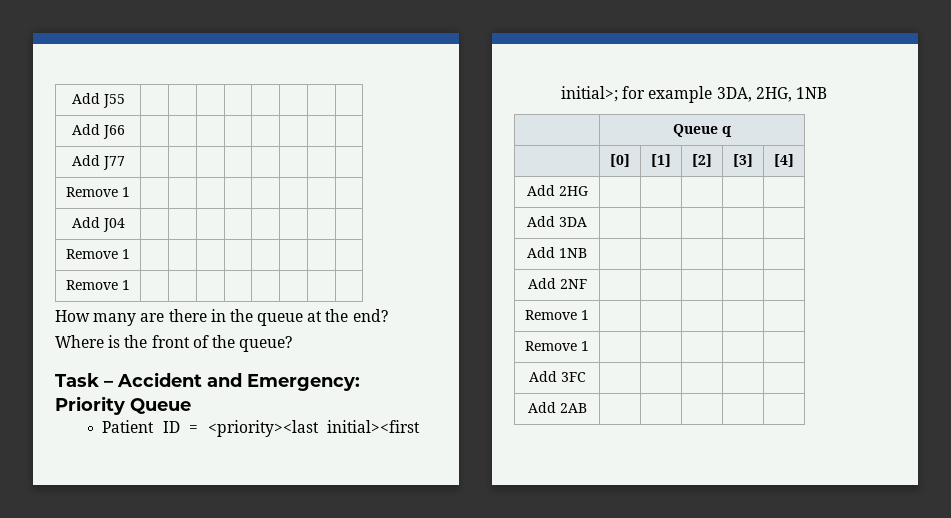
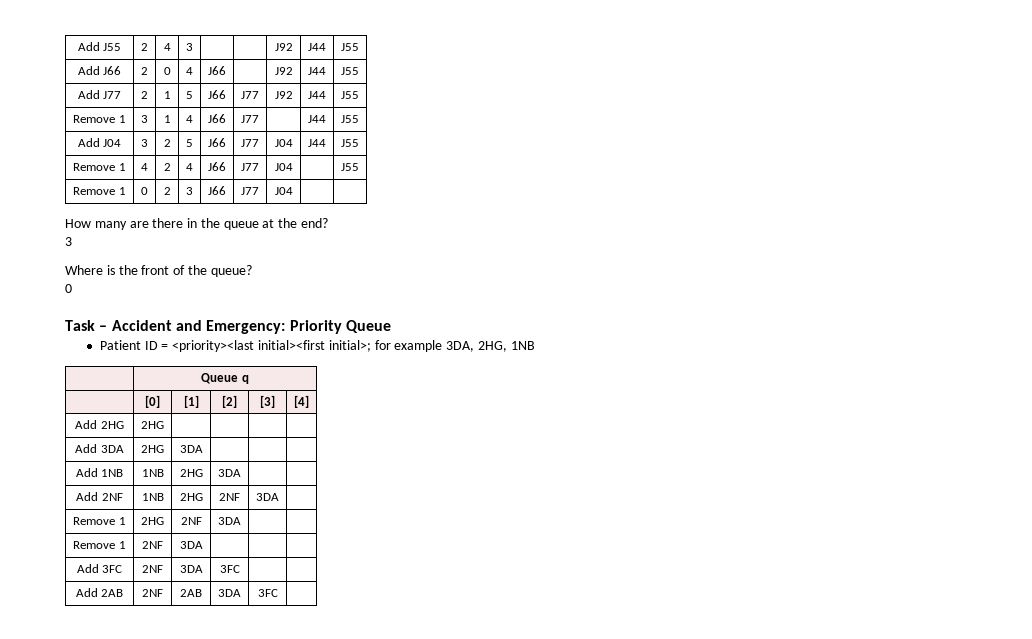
- Add J55 | | | | | | | |
- Add J66 | | | | | | | |
- Add J77 | | | | | | | |
- Remove 1 | | | | | | | |
- Add J04 | | | | | | | |
- Remove 1 | | | | | | | |
- Remove 1 | | | | | | | |
+ Add J55 | 2 | 4 | 3 | | | J92 | J44 | J55
+ Add J66 | 2 | 0 | 4 | J66 | | J92 | J44 | J55
+ Add J77 | 2 | 1 | 5 | J66 | J77 | J92 | J44 | J55
+ Remove 1 | 3 | 1 | 4 | J66 | J77 | | J44 | J55
+ Add J04 | 3 | 2 | 5 | J66 | J77 | J04 | J44 | J55
+ Remove 1 | 4 | 2 | 4 | J66 | J77 | J04 | | J55
+ Remove 1 | 0 | 2 | 3 | J66 | J77 | J04 | |
  How many are there in the queue at the end?
+ 3
  Where is the front of the queue?
+ 0
- Add 2HG | | | | |
+ Add 2HG | 2HG | | | |
- Add 3DA | | | | |
+ Add 3DA | 2HG | 3DA | | |
- Add 1NB | | | | |
+ Add 1NB | 1NB | 2HG | 3DA | |
- Add 2NF | | | | |
- Remove 1 | | | | |
- Remove 1 | | | | |
+ Add 2NF | 1NB | 2HG | 2NF | 3DA |
+ Remove 1 | 2HG | 2NF | 3DA | |
+ Remove 1 | 2NF | 3DA | | |
- Add 3FC | | | | |
+ Add 3FC | 2NF | 3DA | 3FC | |
- Add 2AB | | | | |
+ Add 2AB | 2NF | 2AB | 3DA | 3FC |

